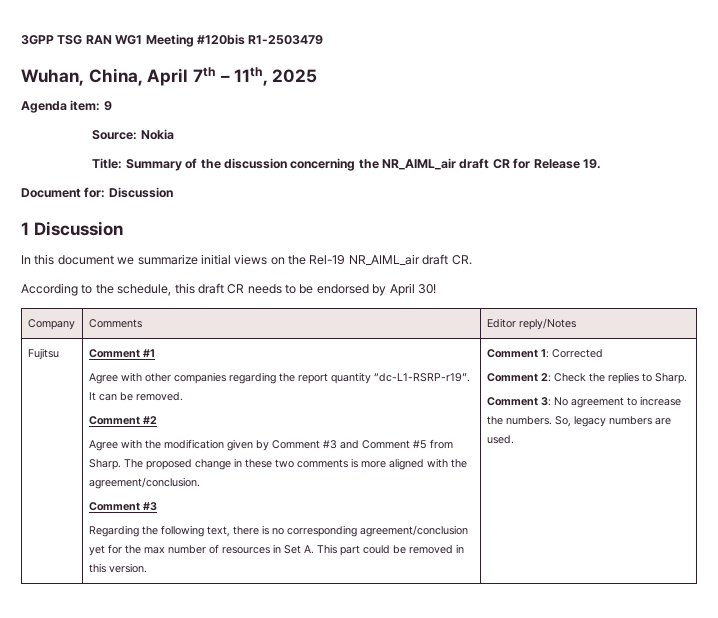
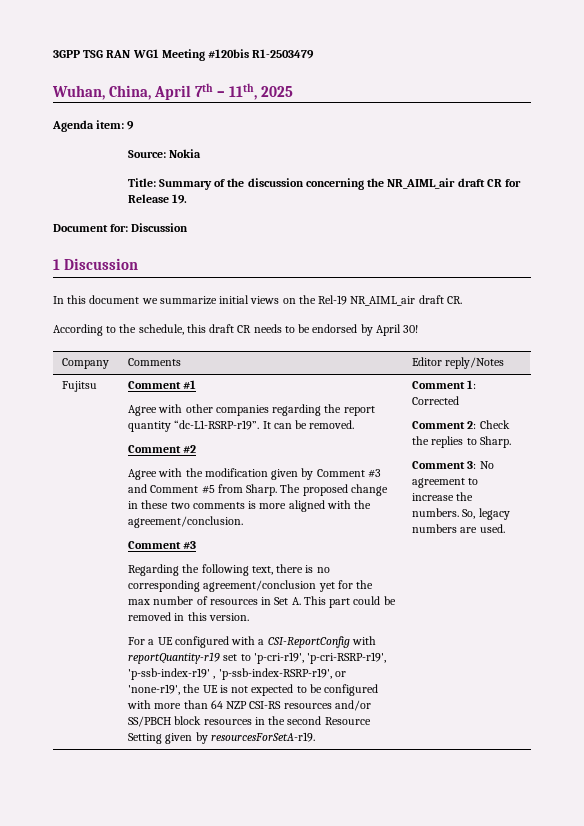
+ For a UE configured with a CSI-ReportConfig with reportQuantity-r19 set to 'p-cri-r19', 'p-cri-RSRP-r19', 'p-ssb-index-r19' , 'p-ssb-index-RSRP-r19', or 'none-r19', the UE is not expected to be configured with more than 64 NZP CSI-RS resources and/or SS/PBCH block resources in the second Resource Setting given by resourcesForSetA-r19.

